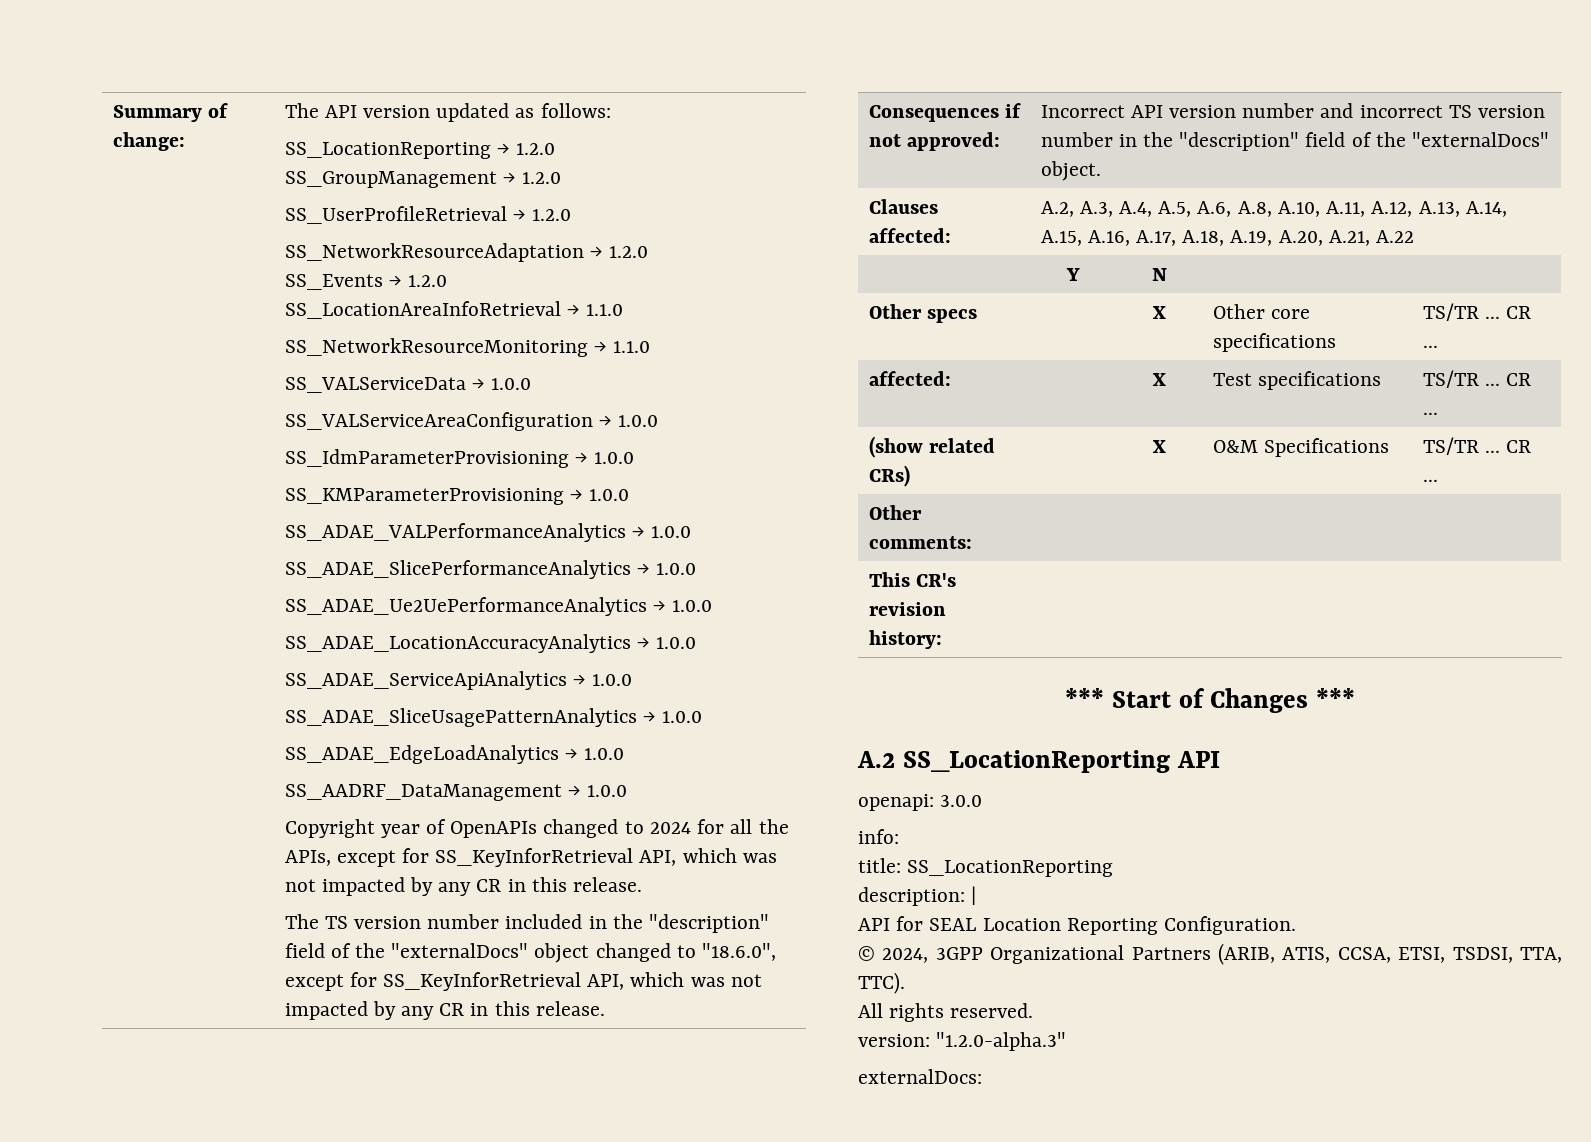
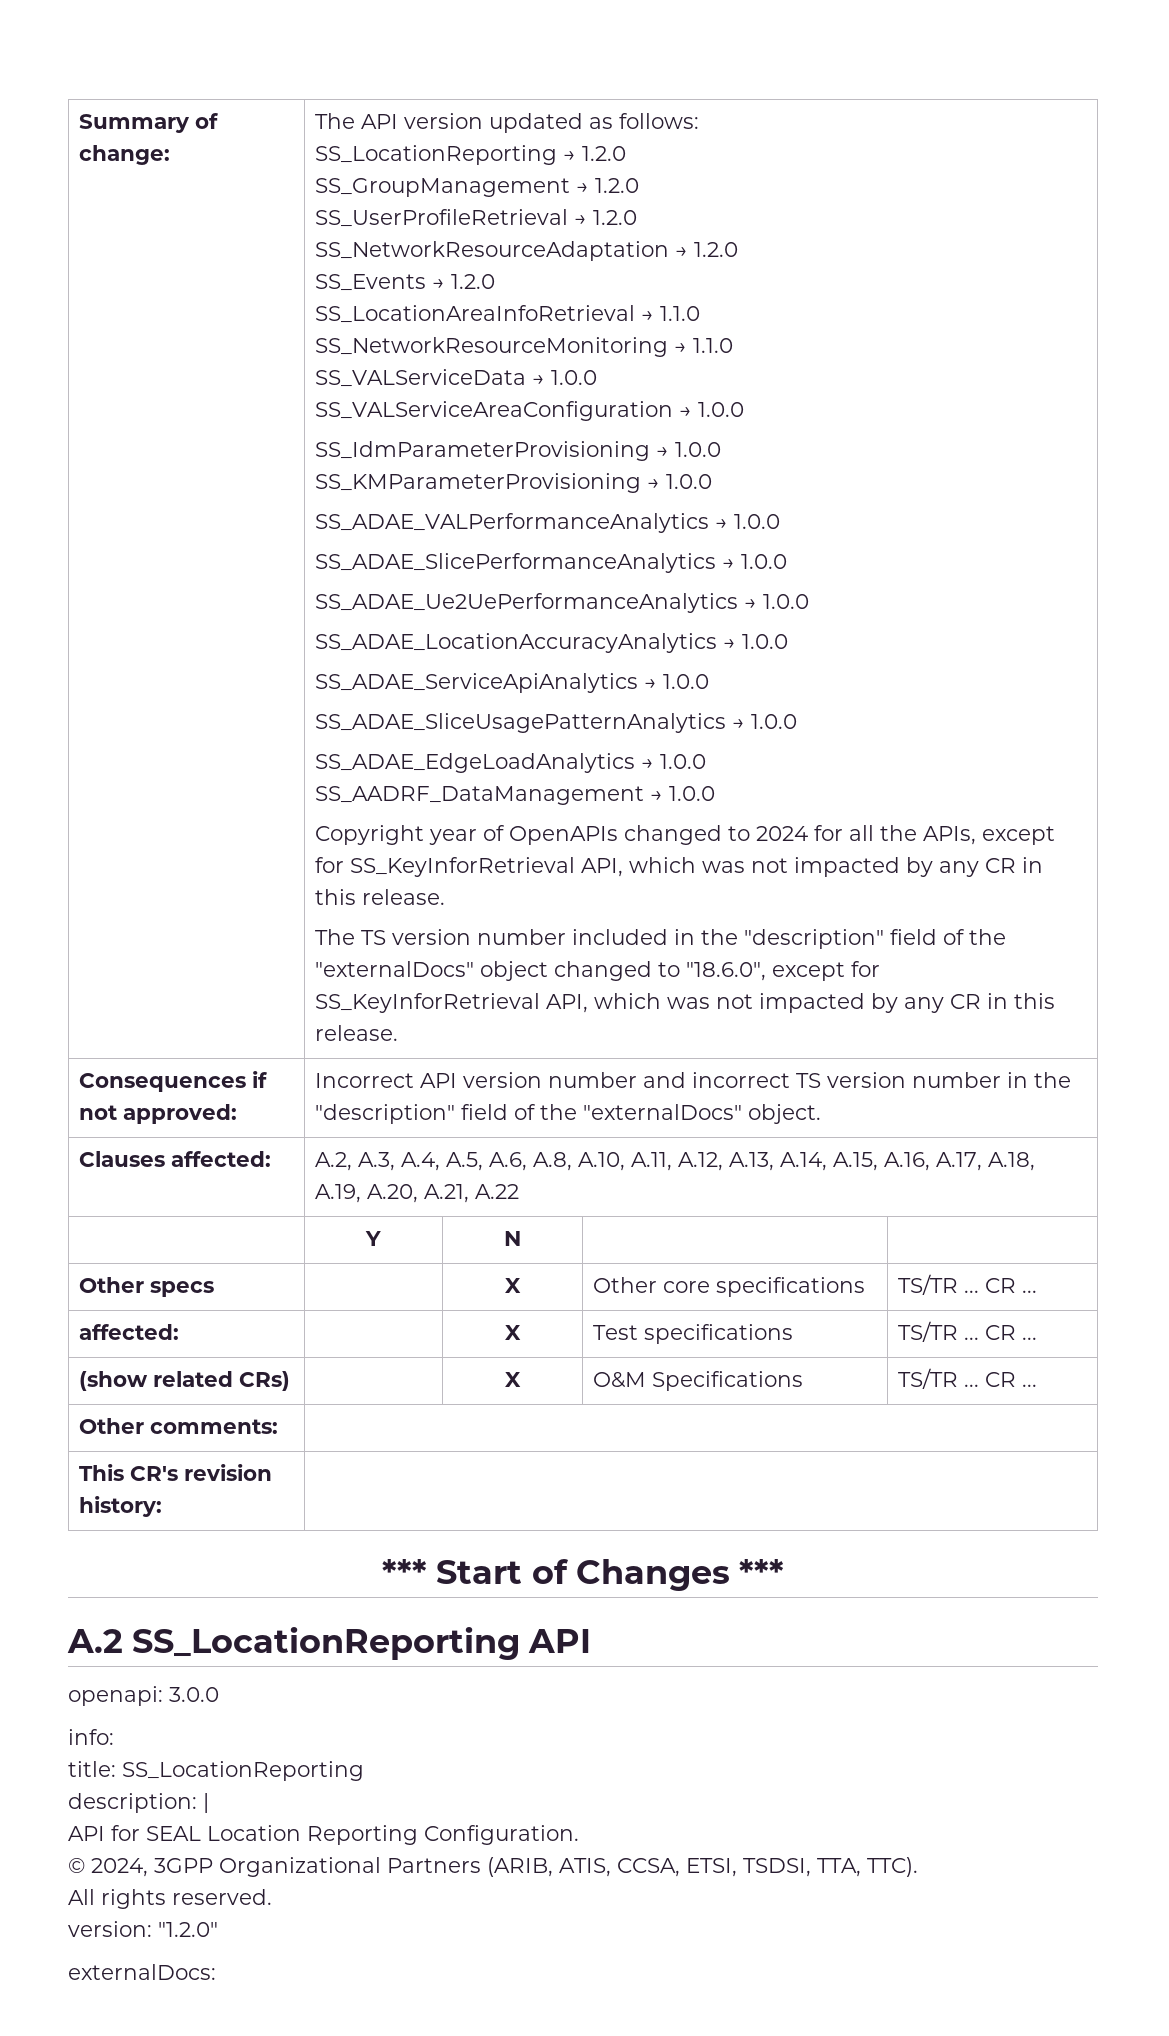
- version: "1.2.0-alpha.3"
+ version: "1.2.0"

